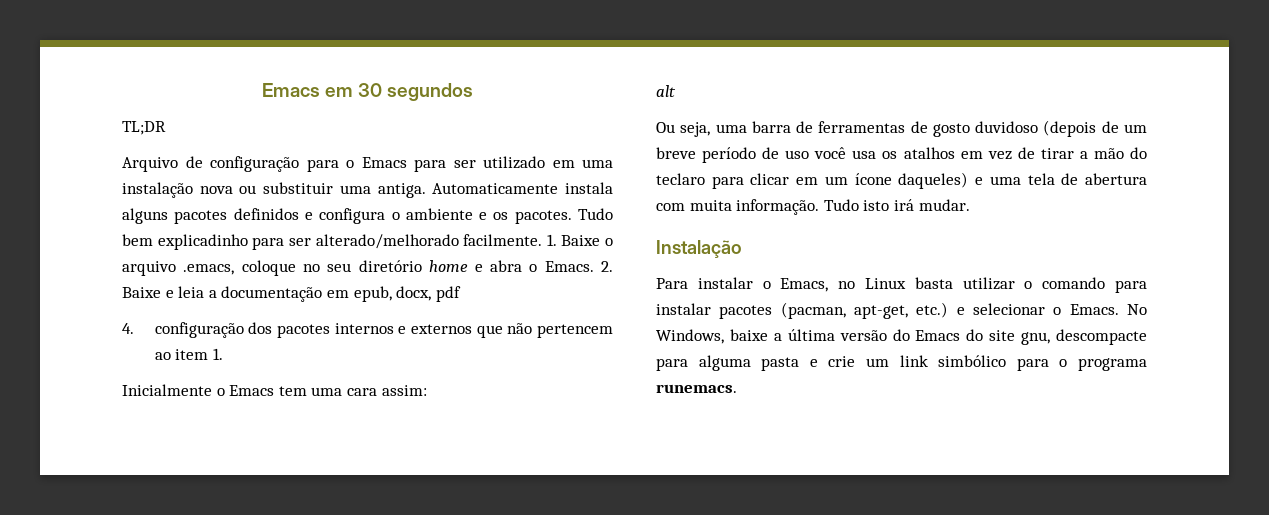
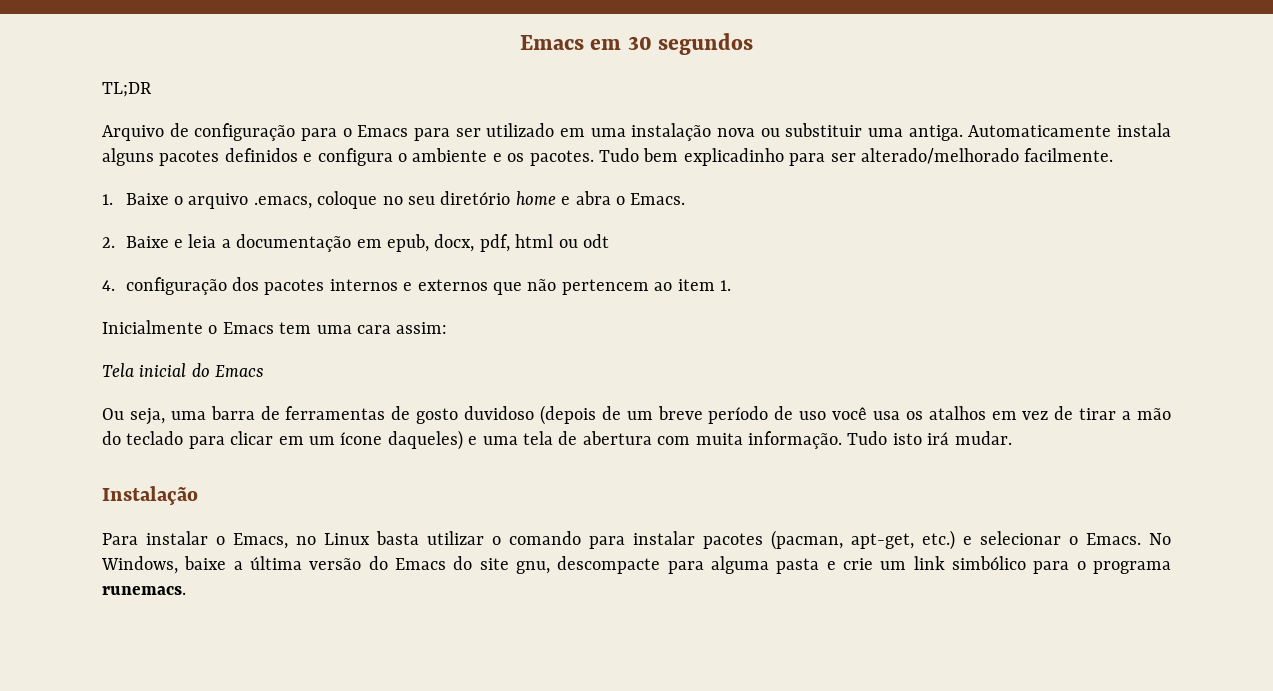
- Tudo bem explicadinho para ser alterado/melhorado facilmente. 1. Baixe o arquivo .emacs, coloque no seu diretório home e abra o Emacs. 2. Baixe e leia a documentação em epub, docx, pdf
+ Tudo bem explicadinho para ser alterado/melhorado facilmente.
+ 1. Baixe o arquivo .emacs, coloque no seu diretório home e abra o Emacs.
+ 2. Baixe e leia a documentação em epub, docx, pdf, html ou odt
- alt
+ Tela inicial do Emacs
- Ou seja, uma barra de ferramentas de gosto duvidoso (depois de um breve período de uso você usa os atalhos em vez de tirar a mão do teclaro para clicar em um ícone daqueles) e uma tela de abertura com muita informação.
+ Ou seja, uma barra de ferramentas de gosto duvidoso (depois de um breve período de uso você usa os atalhos em vez de tirar a mão do teclado para clicar em um ícone daqueles) e uma tela de abertura com muita informação.

